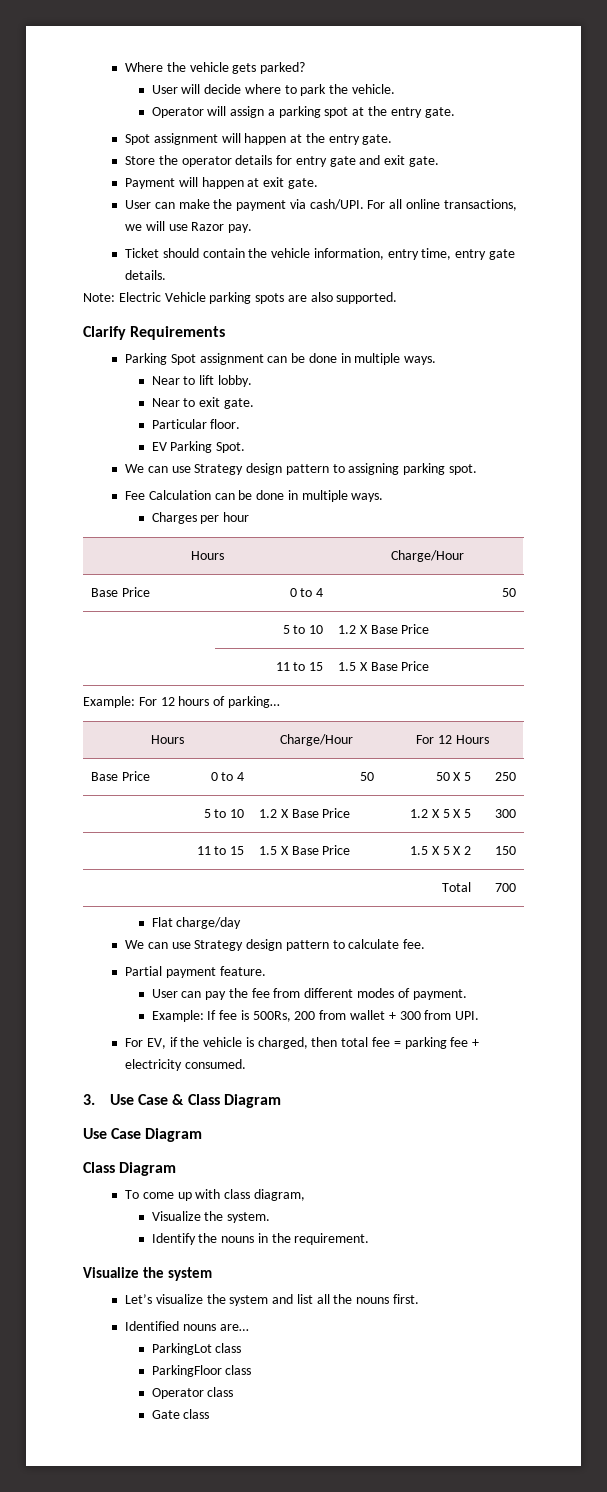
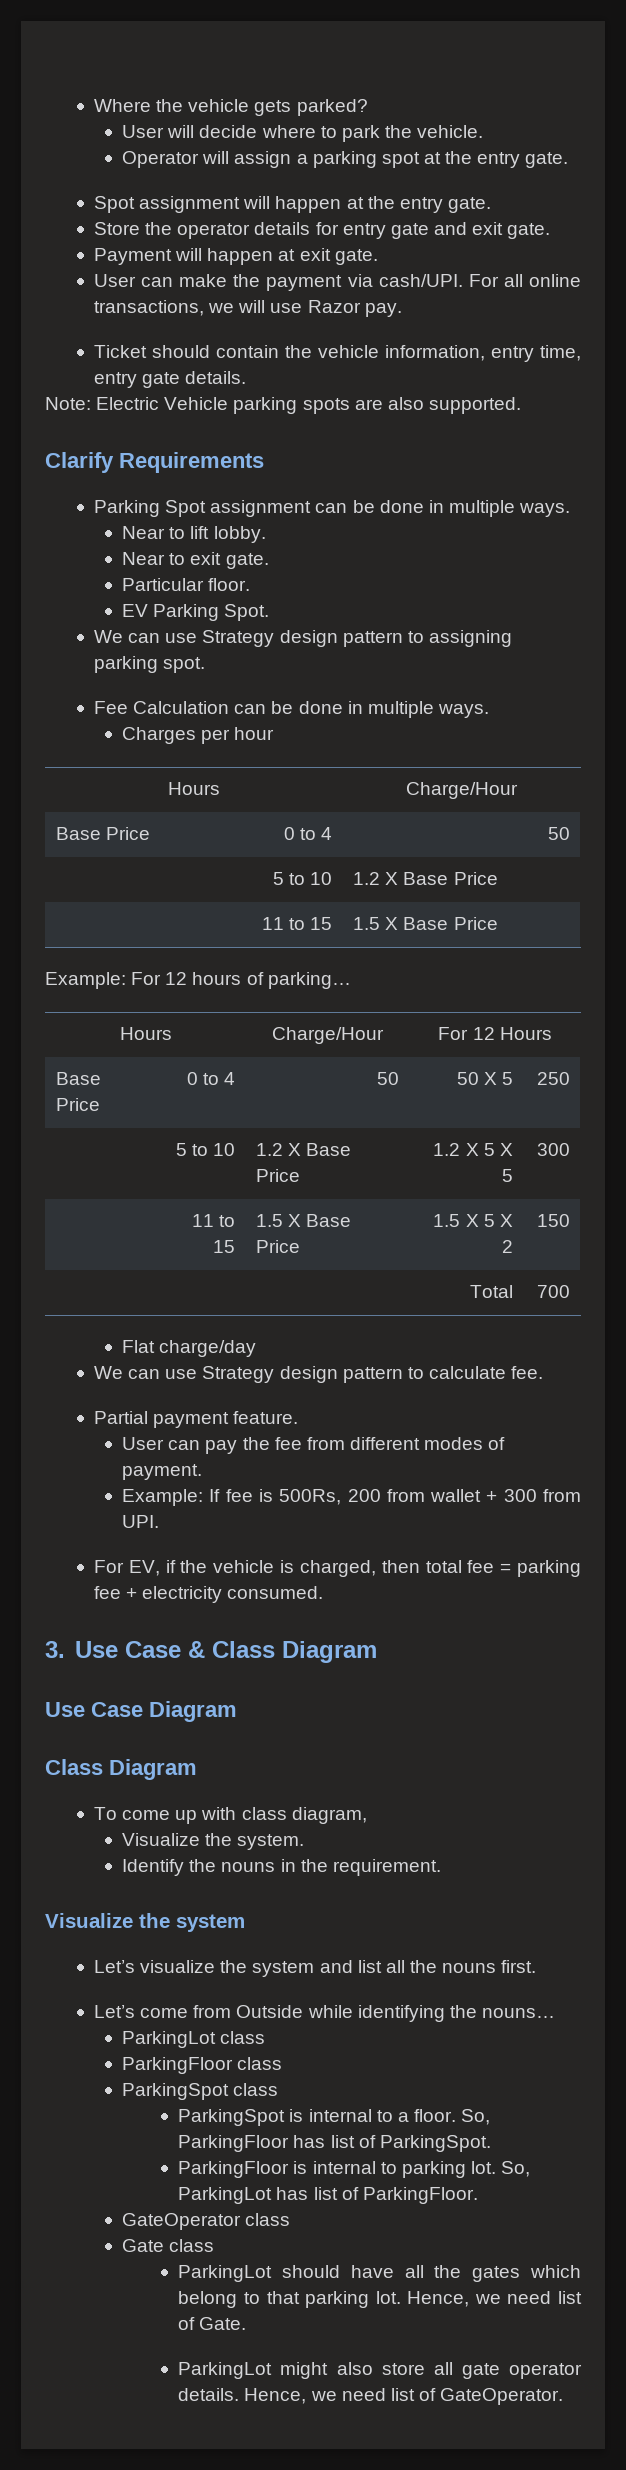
- Identified nouns are…
+ Let’s come from Outside while identifying the nouns…
  ParkingLot class
  ParkingFloor class
- Operator class
+ ParkingSpot class
+ ParkingSpot is internal to a floor. So, ParkingFloor has list of ParkingSpot.
+ ParkingFloor is internal to parking lot. So, ParkingLot has list of ParkingFloor.
+ GateOperator class
  Gate class
+ ParkingLot should have all the gates which belong to that parking lot. Hence, we need list of Gate.
+ ParkingLot might also store all gate operator details. Hence, we need list of GateOperator.

